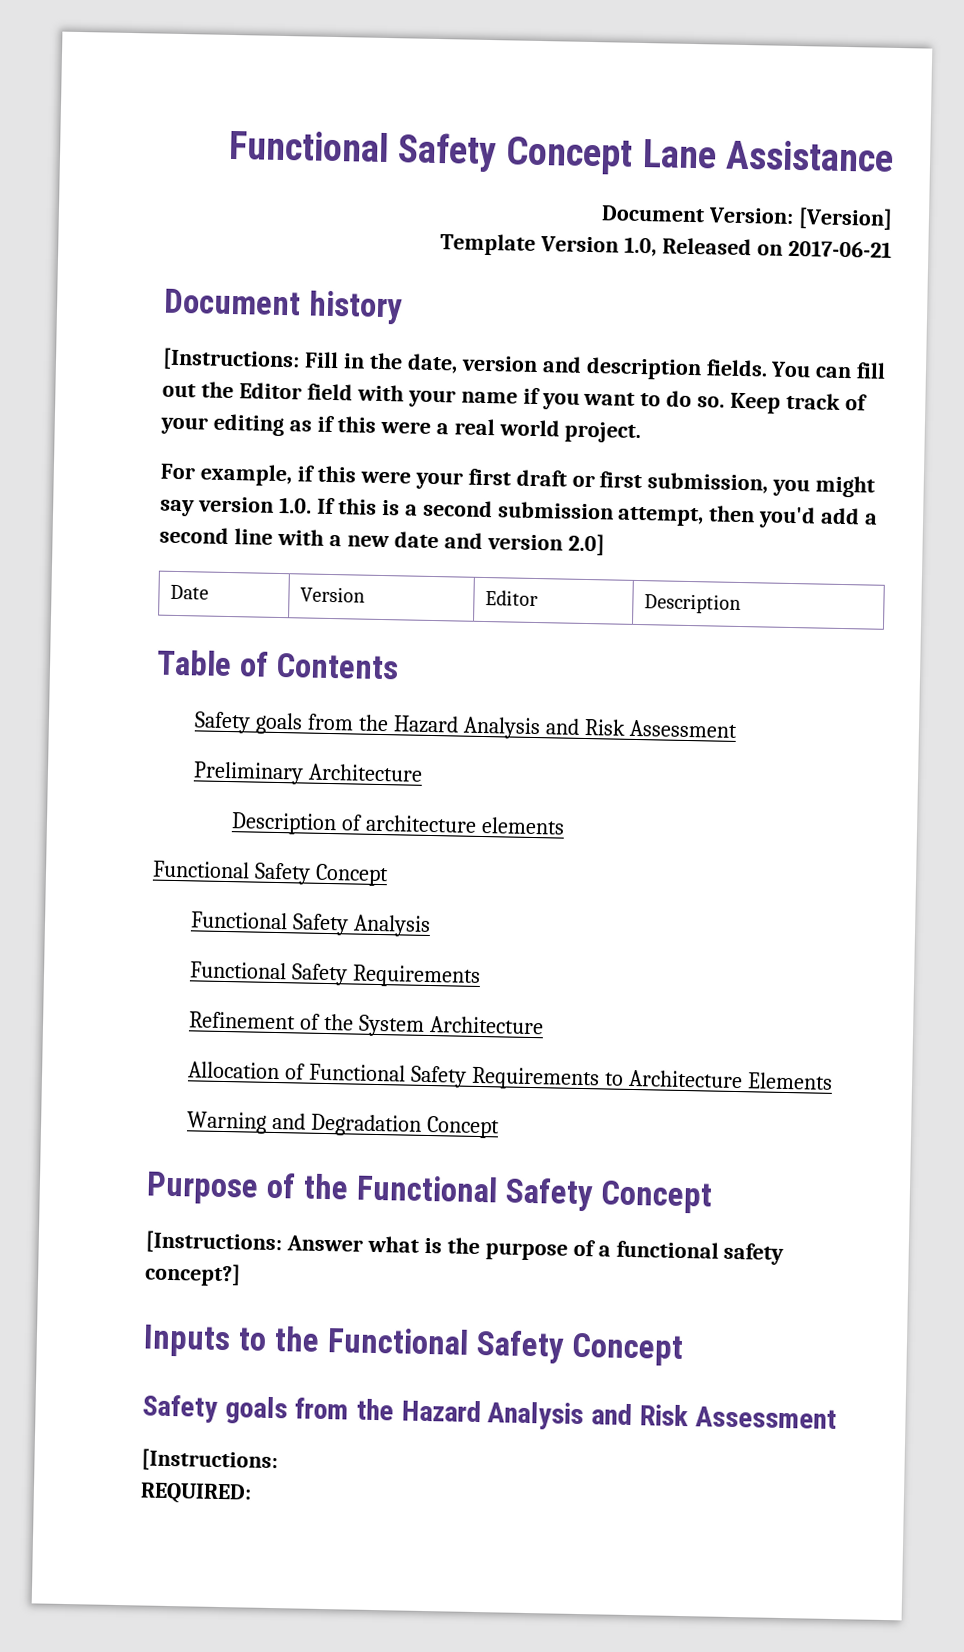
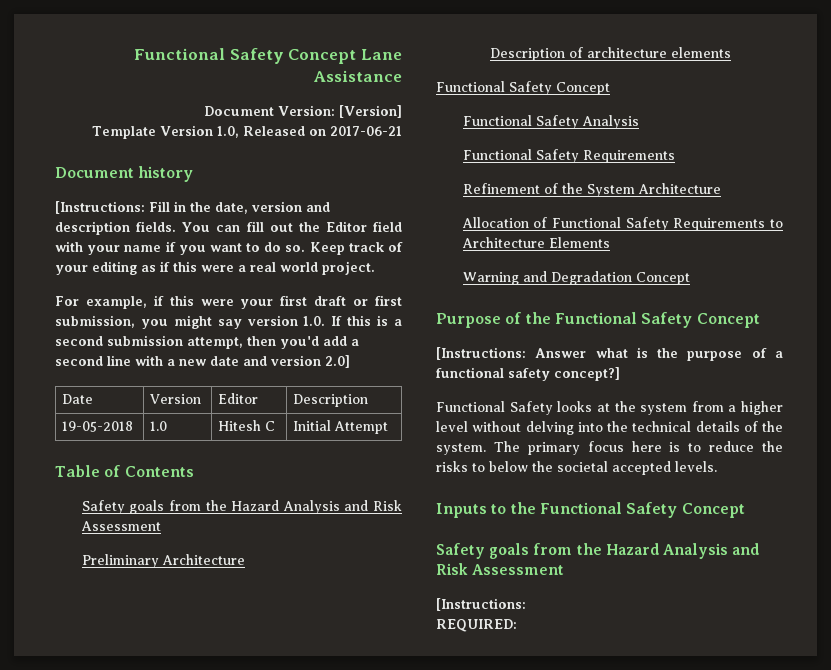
+ 19-05-2018 | 1.0 | Hitesh C | Initial Attempt
+ Functional Safety looks at the system from a higher level without delving into the technical details of the system. The primary focus here is to reduce the risks to below the societal accepted levels.

